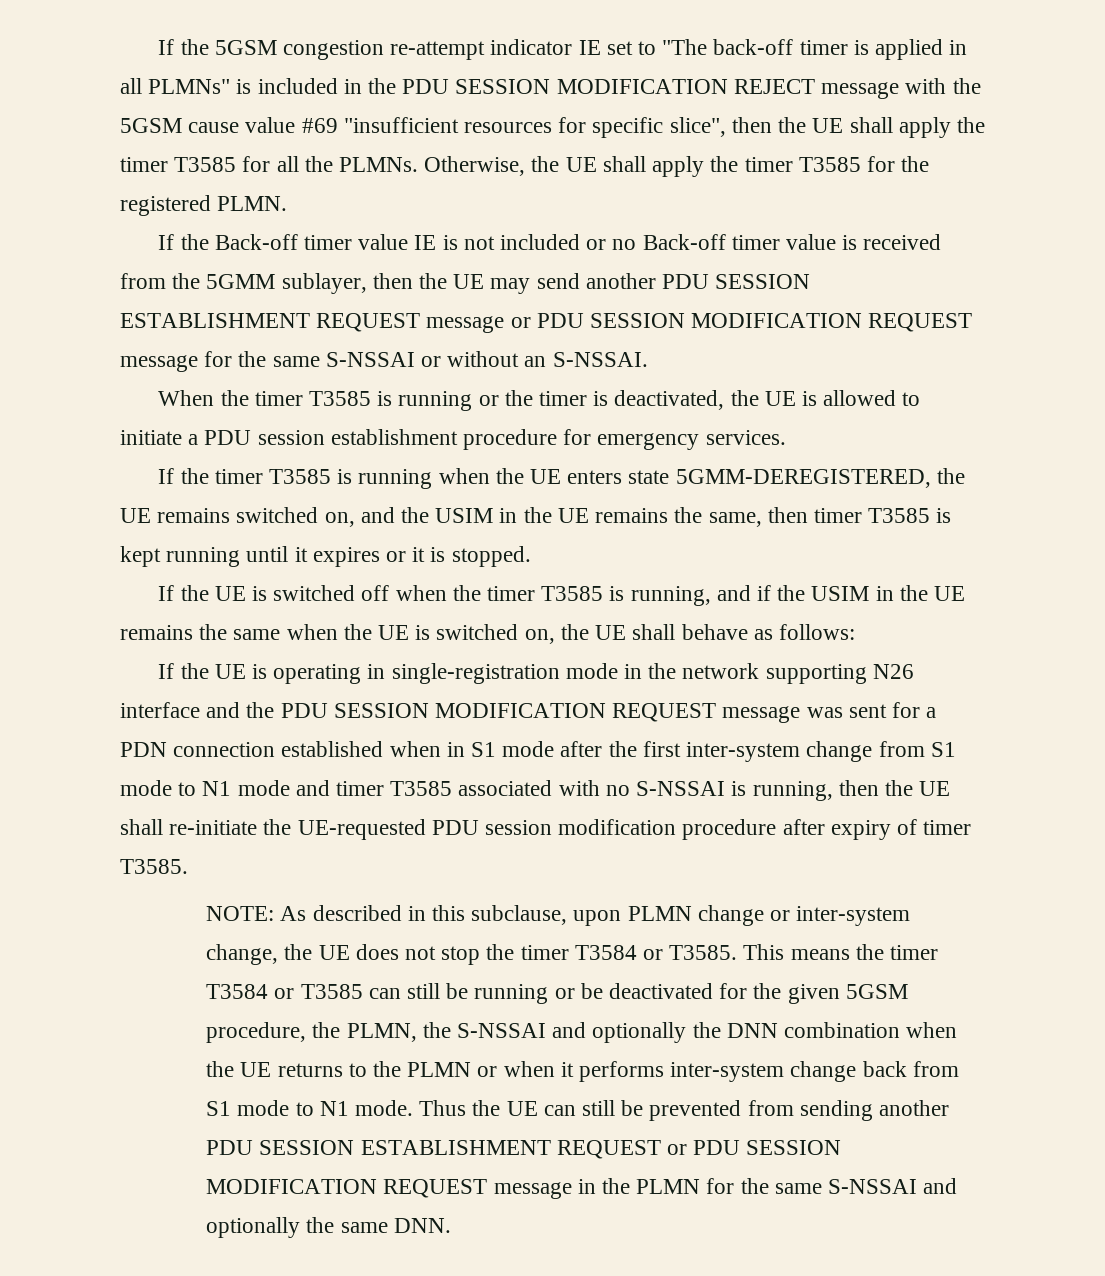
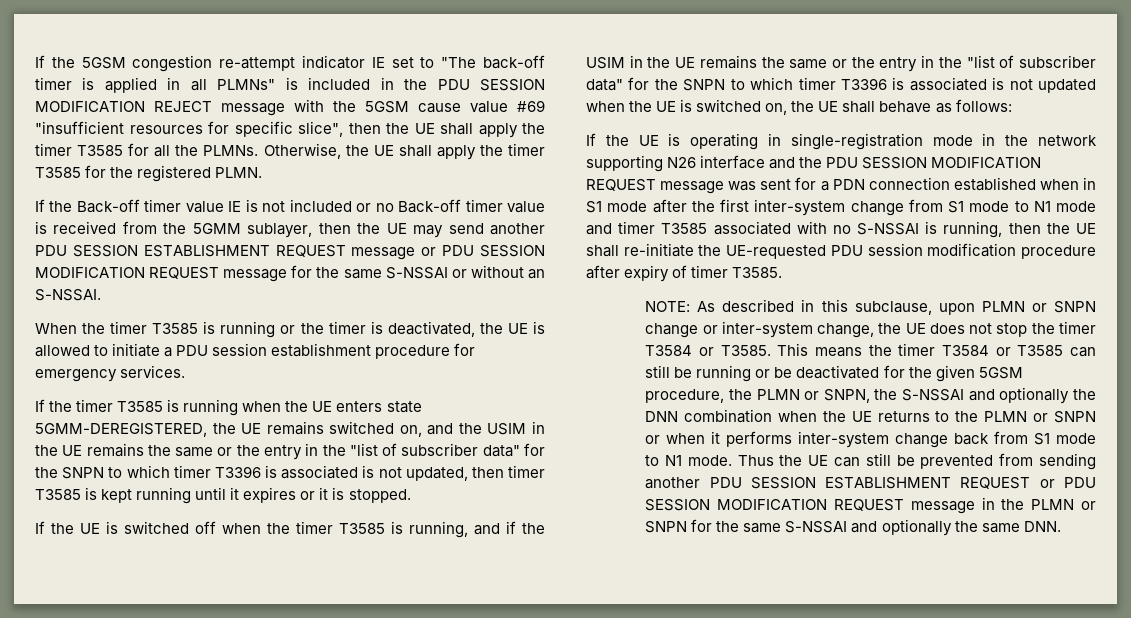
- If the timer T3585 is running when the UE enters state 5GMM-DEREGISTERED, the UE remains switched on, and the USIM in the UE remains the same, then timer T3585 is kept running until it expires or it is stopped.
+ If the timer T3585 is running when the UE enters state 5GMM-DEREGISTERED, the UE remains switched on, and the USIM in the UE remains the same or the entry in the "list of subscriber data" for the SNPN to which timer T3396 is associated is not updated, then timer T3585 is kept running until it expires or it is stopped.
- If the UE is switched off when the timer T3585 is running, and if the USIM in the UE remains the same when the UE is switched on, the UE shall behave as follows:
+ If the UE is switched off when the timer T3585 is running, and if the USIM in the UE remains the same or the entry in the "list of subscriber data" for the SNPN to which timer T3396 is associated is not updated when the UE is switched on, the UE shall behave as follows:
- NOTE: As described in this subclause, upon PLMN change or inter-system change, the UE does not stop the timer T3584 or T3585.
+ NOTE: As described in this subclause, upon PLMN or SNPN change or inter-system change, the UE does not stop the timer T3584 or T3585.
- This means the timer T3584 or T3585 can still be running or be deactivated for the given 5GSM procedure, the PLMN, the S-NSSAI and optionally the DNN combination when the UE returns to the PLMN or when it performs inter-system change back from S1 mode to N1 mode.
+ This means the timer T3584 or T3585 can still be running or be deactivated for the given 5GSM procedure, the PLMN or SNPN, the S-NSSAI and optionally the DNN combination when the UE returns to the PLMN or SNPN or when it performs inter-system change back from S1 mode to N1 mode.
- Thus the UE can still be prevented from sending another PDU SESSION ESTABLISHMENT REQUEST or PDU SESSION MODIFICATION REQUEST message in the PLMN for the same S-NSSAI and optionally the same DNN.
+ Thus the UE can still be prevented from sending another PDU SESSION ESTABLISHMENT REQUEST or PDU SESSION MODIFICATION REQUEST message in the PLMN or SNPN for the same S-NSSAI and optionally the same DNN.

